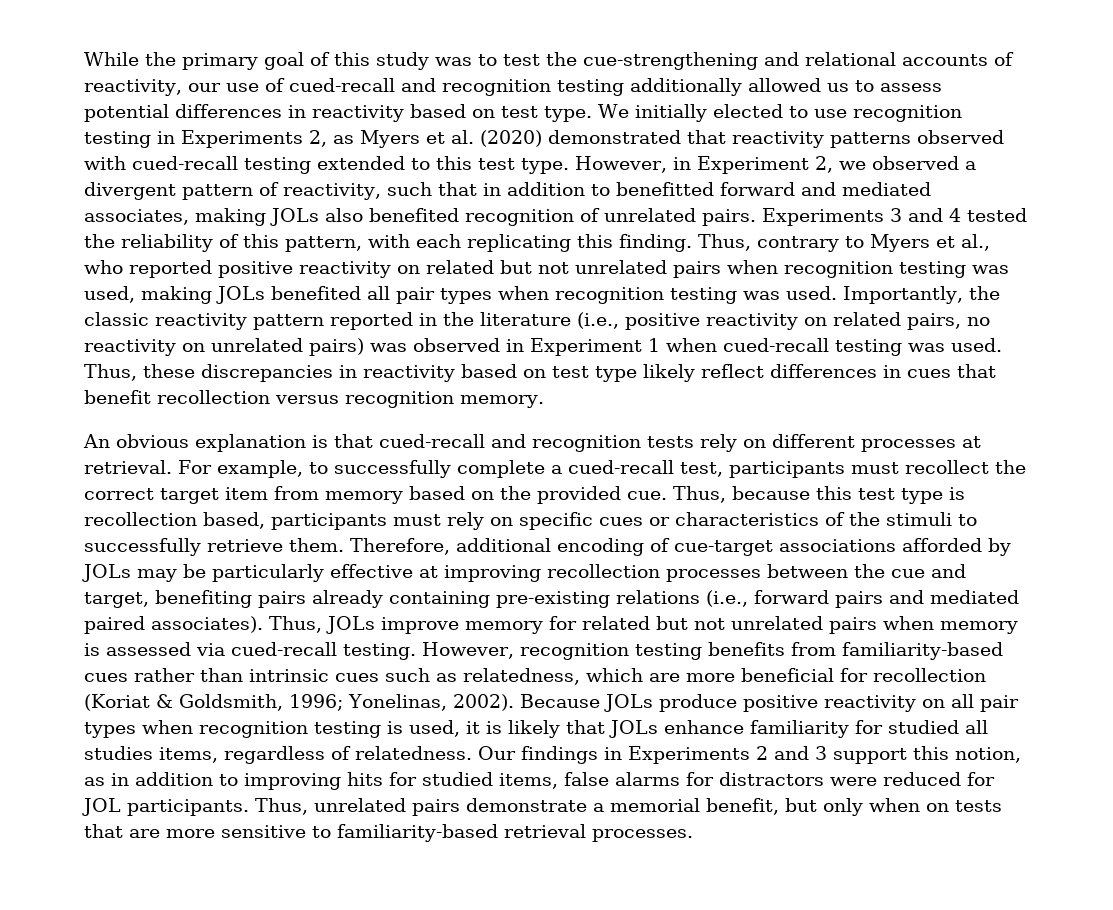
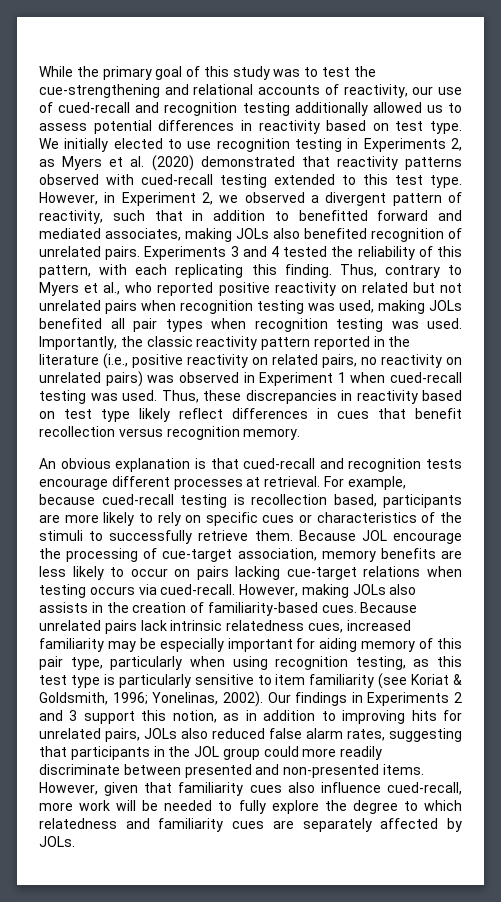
- An obvious explanation is that cued-recall and recognition tests rely on different processes at retrieval.
+ An obvious explanation is that cued-recall and recognition tests encourage different processes at retrieval.
- For example, to successfully complete a cued-recall test, participants must recollect the correct target item from memory based on the provided cue. Thus, because this test type is recollection based, participants must rely on specific cues or characteristics of the stimuli to successfully retrieve them.
+ For example, because cued-recall testing is recollection based, participants are more likely to rely on specific cues or characteristics of the stimuli to successfully retrieve them.
- Therefore, additional encoding of cue-target associations afforded by JOLs may be particularly effective at improving recollection processes between the cue and target, benefiting pairs already containing pre-existing relations (i.e., forward pairs and mediated paired associates). Thus, JOLs improve memory for related but not unrelated pairs when memory is assessed via cued-recall testing. However, recognition testing benefits from familiarity-based cues rather than intrinsic cues such as relatedness, which are more beneficial for recollection (Koriat & Goldsmith, 1996; Yonelinas, 2002).
+ Because JOL encourage the processing of cue-target association, memory benefits are less likely to occur on pairs lacking cue-target relations when testing occurs via cued-recall. However, making JOLs also assists in the creation of familiarity-based cues. Because unrelated pairs lack intrinsic relatedness cues, increased familiarity may be especially important for aiding memory of this pair type, particularly when using recognition testing, as this test type is particularly sensitive to item familiarity (see Koriat & Goldsmith, 1996; Yonelinas, 2002).
- Because JOLs produce positive reactivity on all pair types when recognition testing is used, it is likely that JOLs enhance familiarity for studied all studies items, regardless of relatedness.
- Our findings in Experiments 2 and 3 support this notion, as in addition to improving hits for studied items, false alarms for distractors were reduced for JOL participants. Thus, unrelated pairs demonstrate a memorial benefit, but only when on tests that are more sensitive to familiarity-based retrieval processes.
+ Our findings in Experiments 2 and 3 support this notion, as in addition to improving hits for unrelated pairs, JOLs also reduced false alarm rates, suggesting that participants in the JOL group could more readily discriminate between presented and non-presented items. However, given that familiarity cues also influence cued-recall, more work will be needed to fully explore the degree to which relatedness and familiarity cues are separately affected by JOLs.

